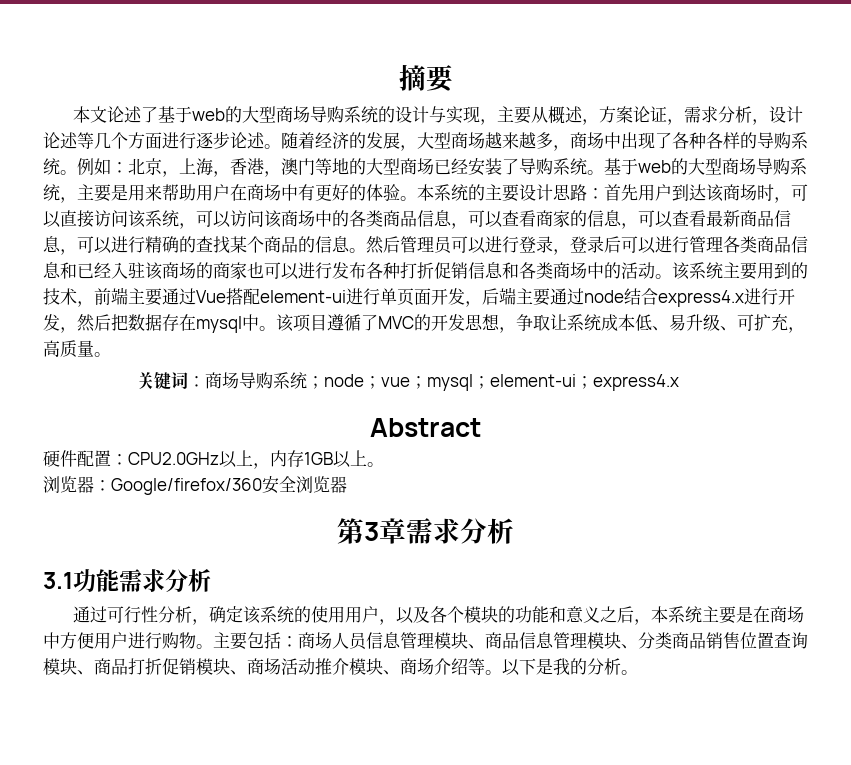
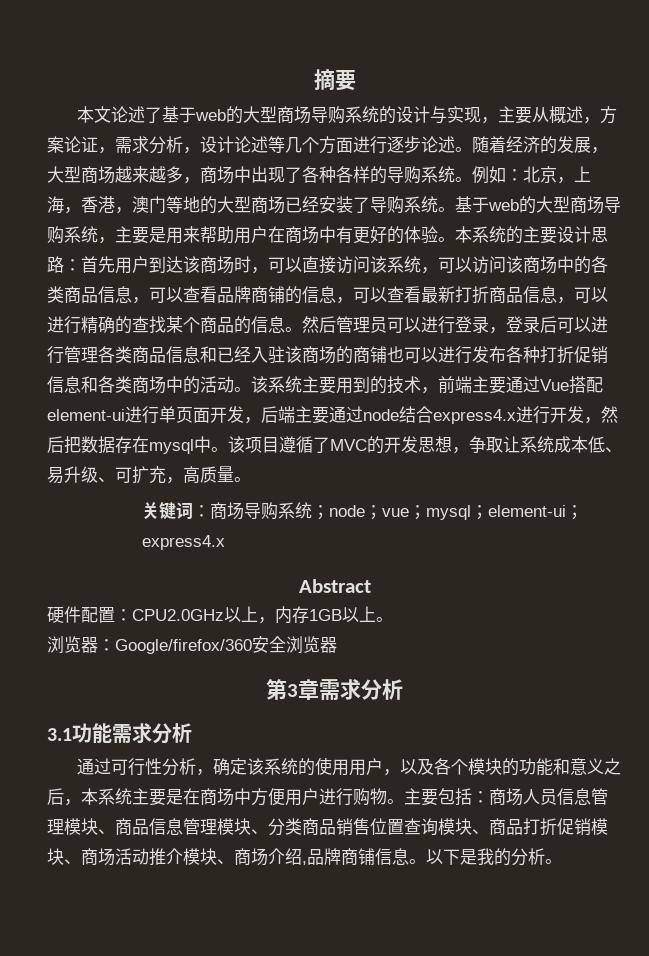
- 本系统的主要设计思路：首先用户到达该商场时，可以直接访问该系统，可以访问该商场中的各类商品信息，可以查看商家的信息，可以查看最新商品信息，可以进行精确的查找某个商品的信息。
+ 本系统的主要设计思路：首先用户到达该商场时，可以直接访问该系统，可以访问该商场中的各类商品信息，可以查看品牌商铺的信息，可以查看最新打折商品信息，可以进行精确的查找某个商品的信息。
- 然后管理员可以进行登录，登录后可以进行管理各类商品信息和已经入驻该商场的商家也可以进行发布各种打折促销信息和各类商场中的活动。
+ 然后管理员可以进行登录，登录后可以进行管理各类商品信息和已经入驻该商场的商铺也可以进行发布各种打折促销信息和各类商场中的活动。
- 主要包括：商场人员信息管理模块、商品信息管理模块、分类商品销售位置查询模块、商品打折促销模块、商场活动推介模块、商场介绍等。
+ 主要包括：商场人员信息管理模块、商品信息管理模块、分类商品销售位置查询模块、商品打折促销模块、商场活动推介模块、商场介绍,品牌商铺信息。

